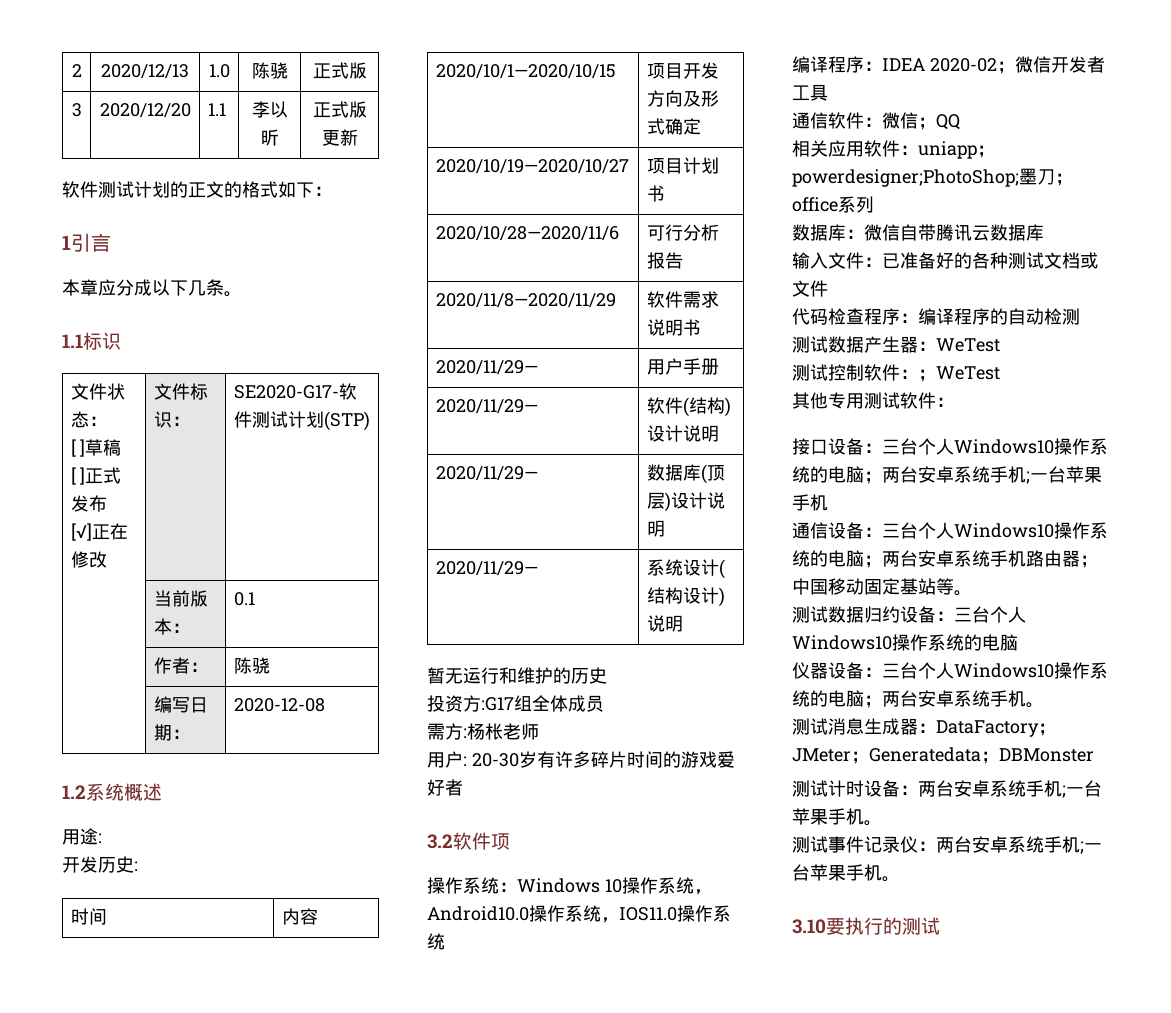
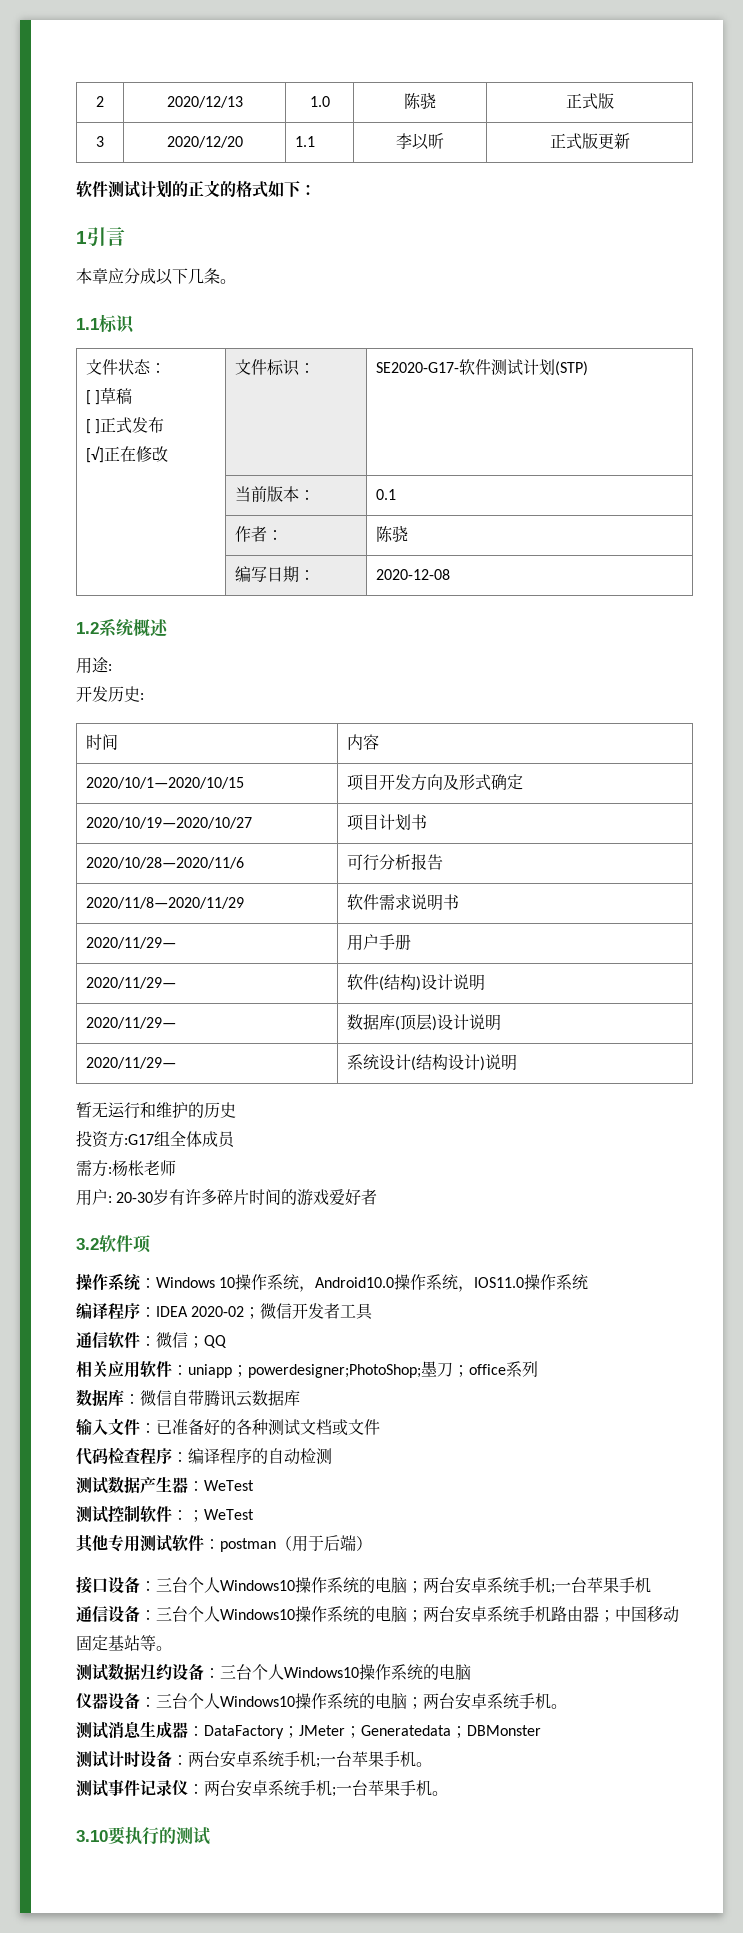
- 其他专用测试软件：
+ 其他专用测试软件：postman（用于后端）

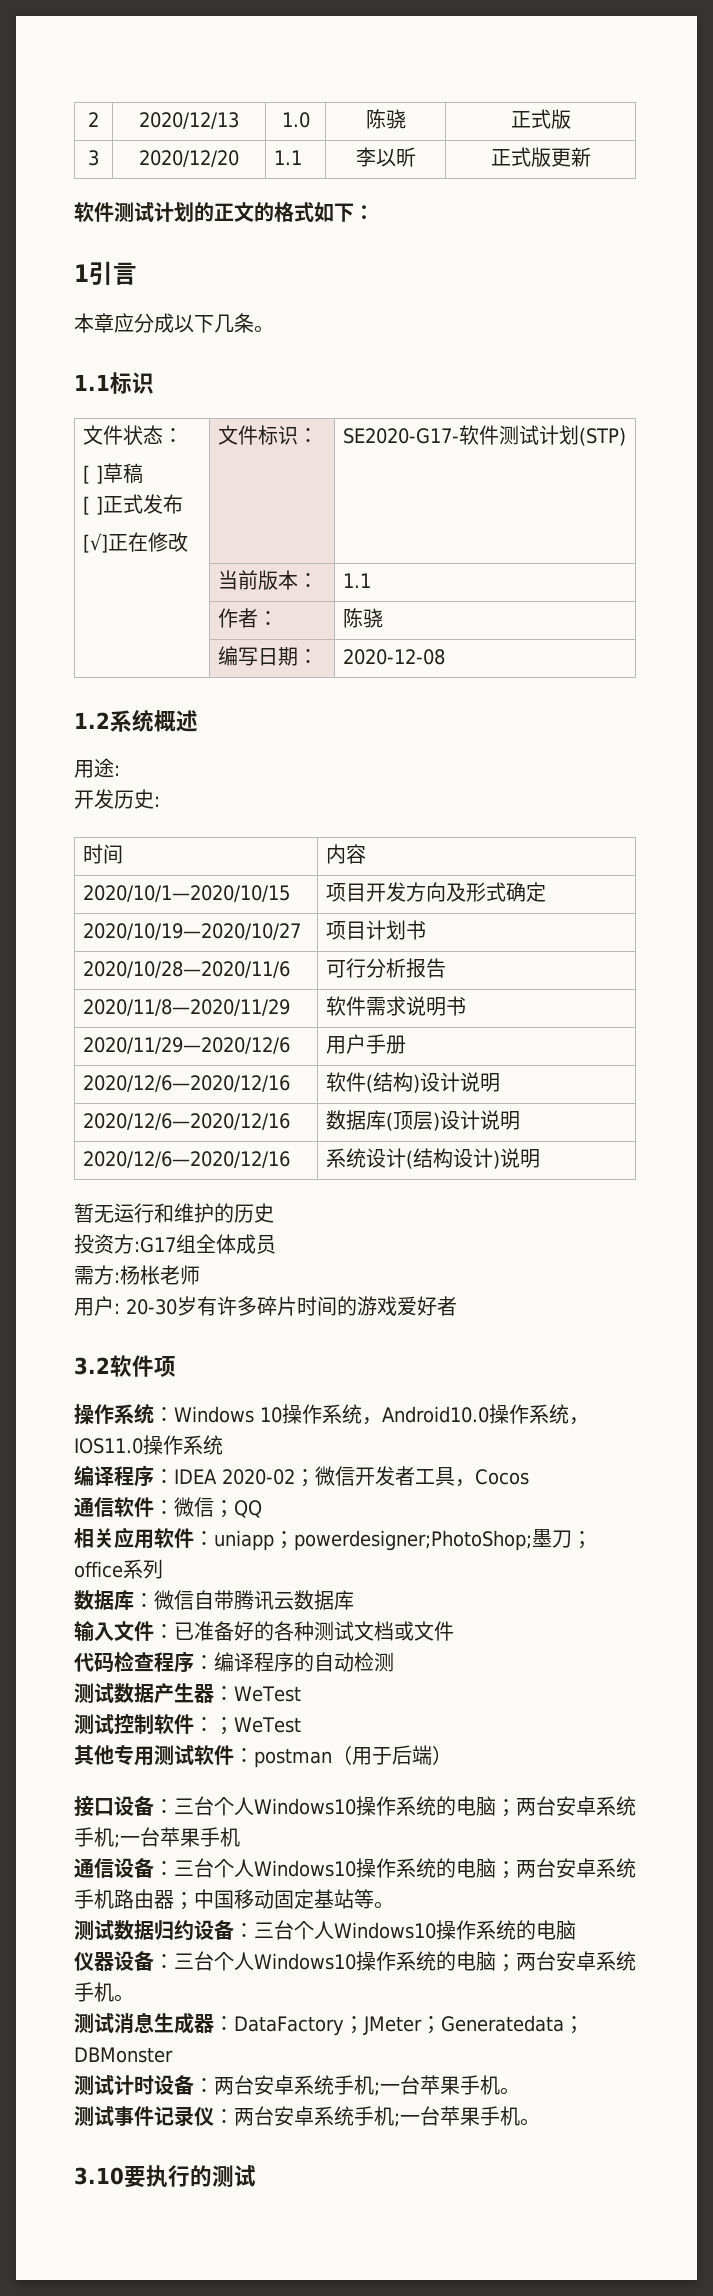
- | 当前版本： | 0.1
+ | 当前版本： | 1.1
- 2020/11/29— | 用户手册
+ 2020/11/29—2020/12/6 | 用户手册
- 2020/11/29— | 软件(结构)设计说明
+ 2020/12/6—2020/12/16 | 软件(结构)设计说明
- 2020/11/29— | 数据库(顶层)设计说明
+ 2020/12/6—2020/12/16 | 数据库(顶层)设计说明
- 2020/11/29— | 系统设计(结构设计)说明
+ 2020/12/6—2020/12/16 | 系统设计(结构设计)说明
- 编译程序：IDEA 2020-02；微信开发者工具
+ 编译程序：IDEA 2020-02；微信开发者工具，Cocos

